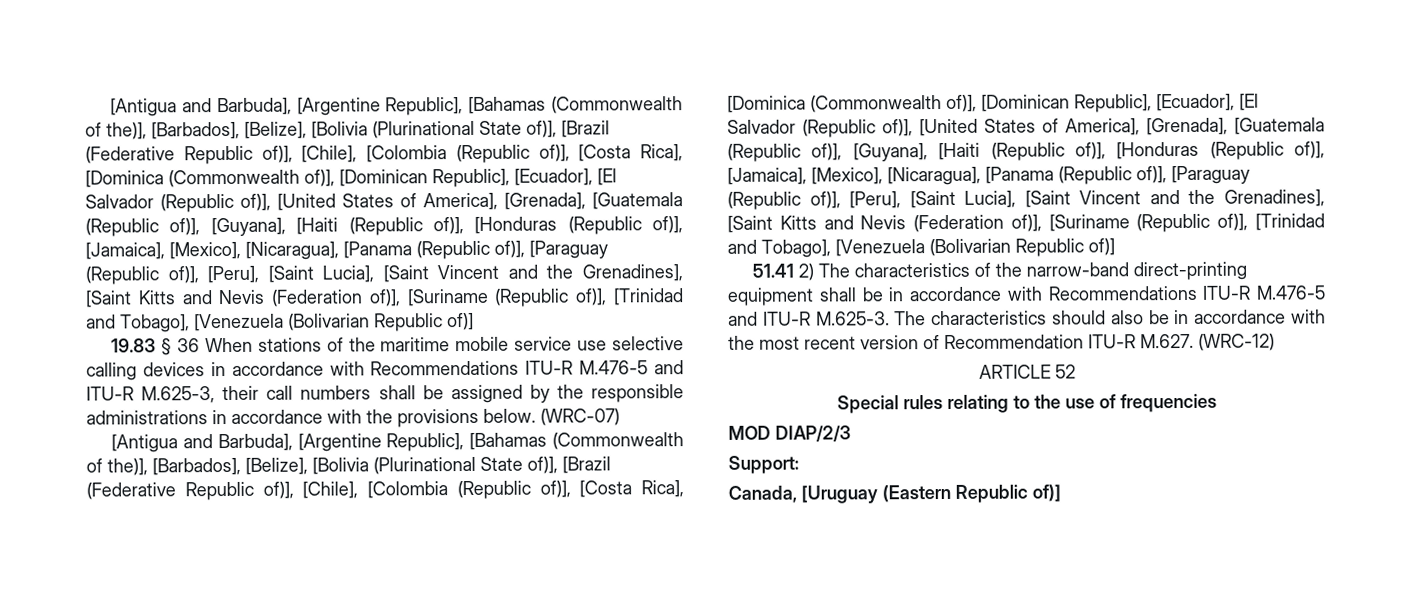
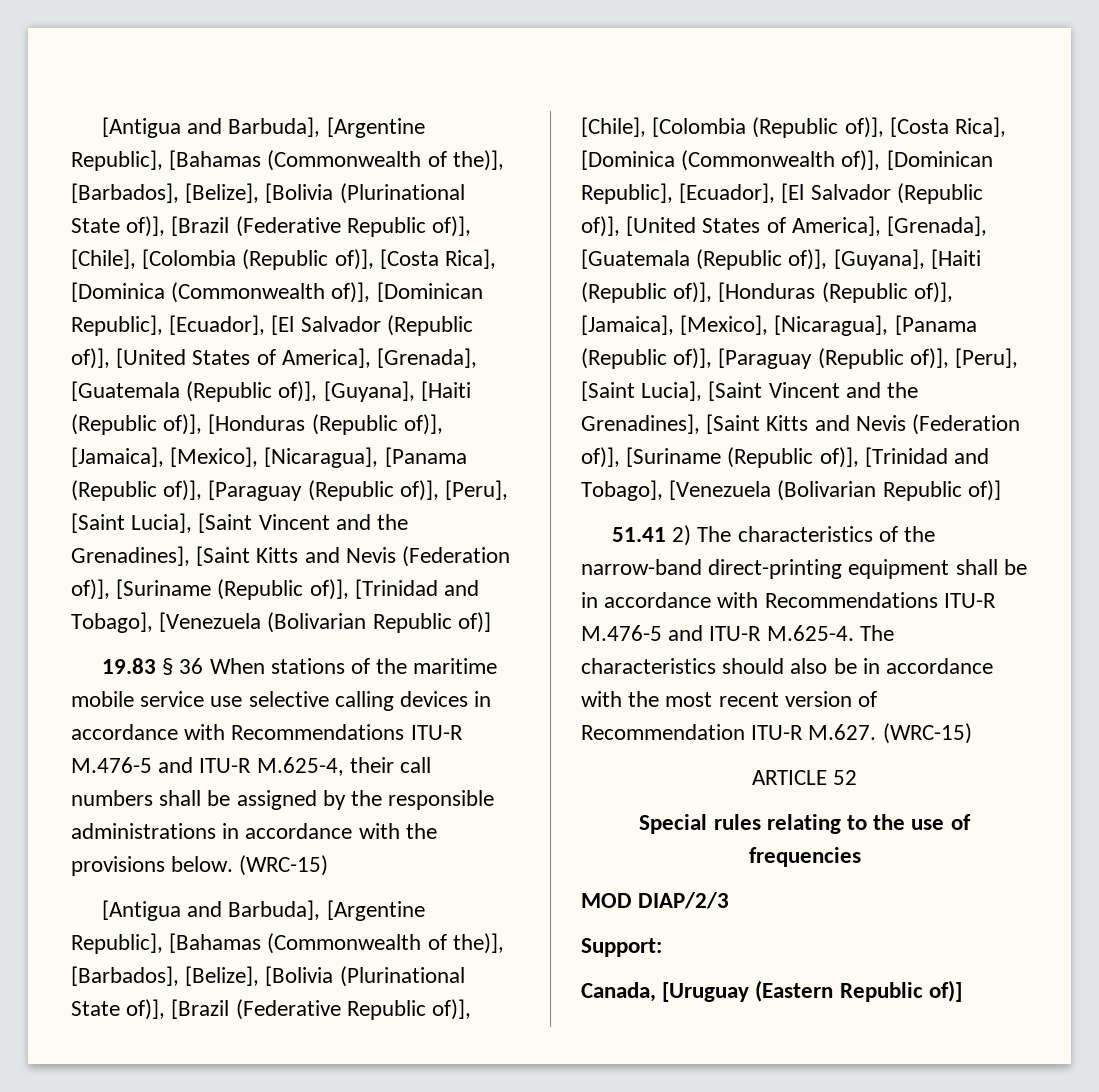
- 19.83 § 36 When stations of the maritime mobile service use selective calling devices in accordance with Recommendations ITU-R M.476-5 and ITU-R M.625-3, their call numbers shall be assigned by the responsible administrations in accordance with the provisions below. (WRC-07)
+ 19.83 § 36 When stations of the maritime mobile service use selective calling devices in accordance with Recommendations ITU-R M.476-5 and ITU-R M.625-4, their call numbers shall be assigned by the responsible administrations in accordance with the provisions below. (WRC-15)
- 51.41 2) The characteristics of the narrow-band direct-printing equipment shall be in accordance with Recommendations ITU-R M.476-5 and ITU-R M.625-3. The characteristics should also be in accordance with the most recent version of Recommendation ITU-R M.627. (WRC-12)
+ 51.41 2) The characteristics of the narrow-band direct-printing equipment shall be in accordance with Recommendations ITU-R M.476-5 and ITU-R M.625-4. The characteristics should also be in accordance with the most recent version of Recommendation ITU-R M.627. (WRC-15)

